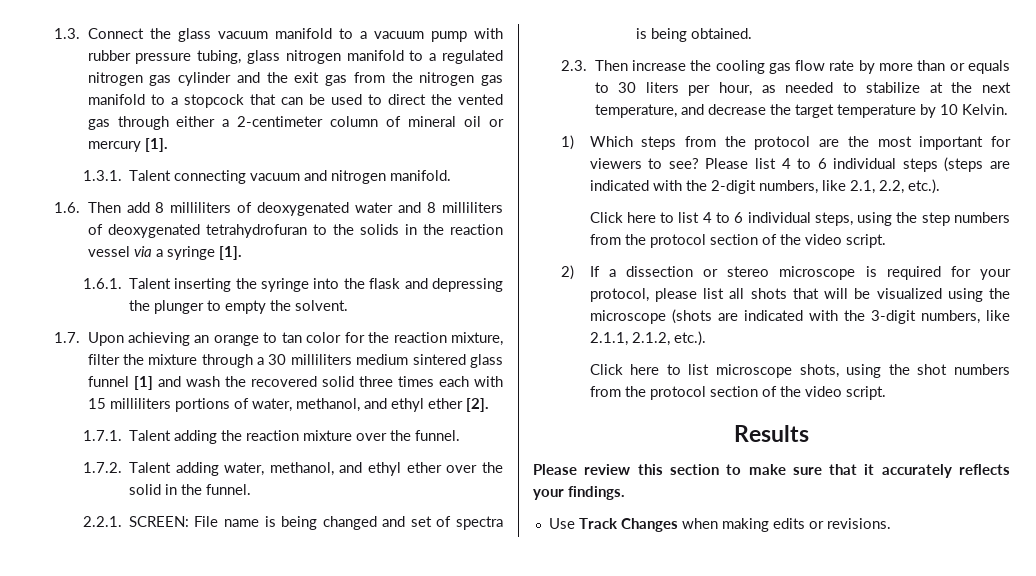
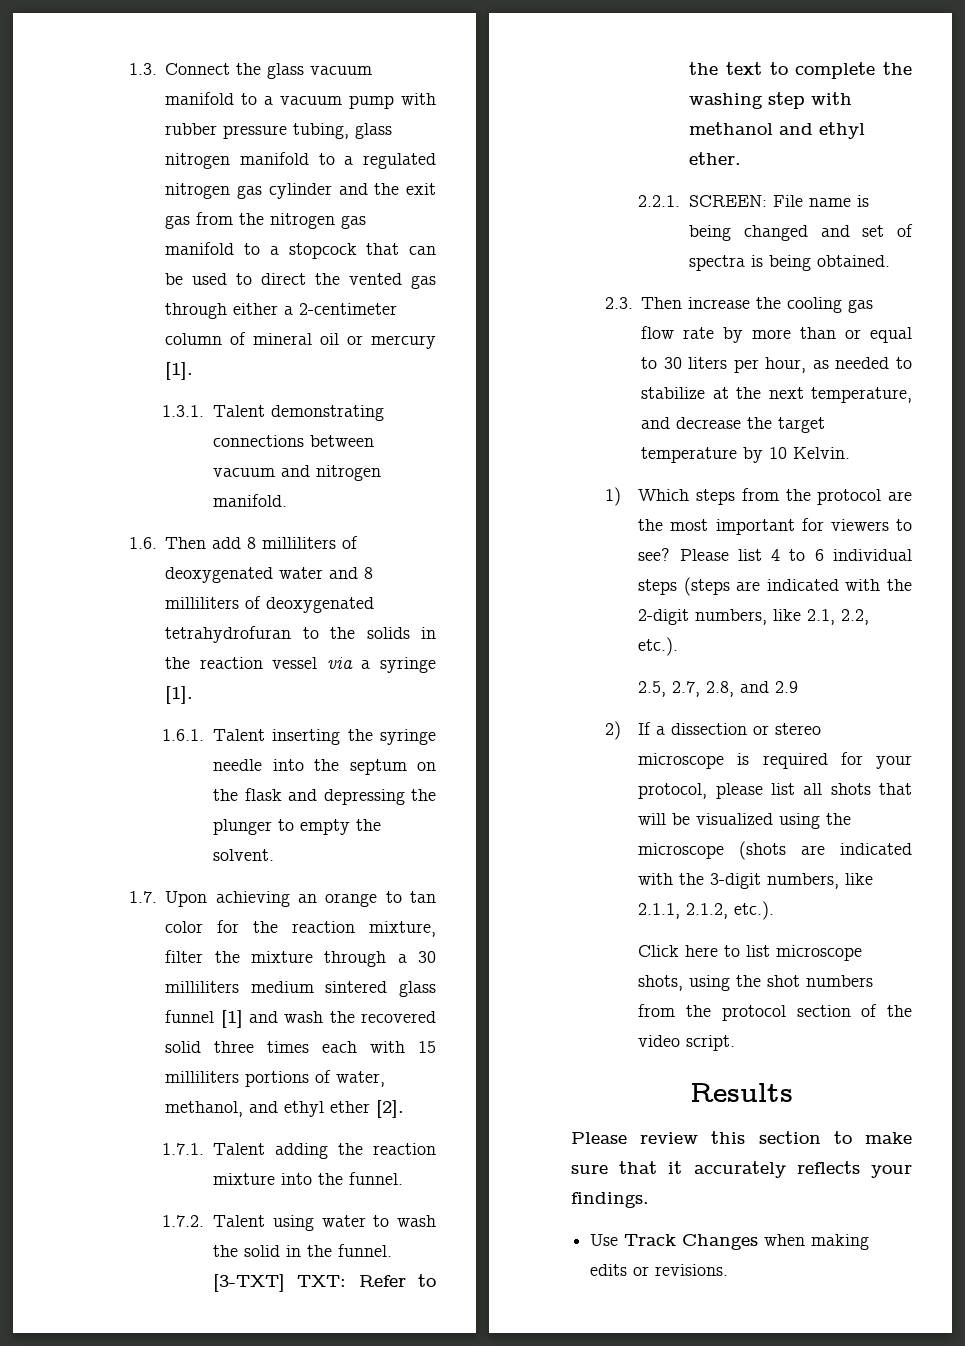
- 1.3.1. Talent connecting vacuum and nitrogen manifold.
+ 1.3.1. Talent demonstrating connections between vacuum and nitrogen manifold.
- 1.6.1. Talent inserting the syringe into the flask and depressing the plunger to empty the solvent.
+ 1.6.1. Talent inserting the syringe needle into the septum on the flask and depressing the plunger to empty the solvent.
- 1.7.1. Talent adding the reaction mixture over the funnel.
+ 1.7.1. Talent adding the reaction mixture into the funnel.
- 1.7.2. Talent adding water, methanol, and ethyl ether over the solid in the funnel.
+ 1.7.2. Talent using water to wash the solid in the funnel. [3-TXT] TXT: Refer to the text to complete the washing step with methanol and ethyl ether.
- 2.3. Then increase the cooling gas flow rate by more than or equals to 30 liters per hour, as needed to stabilize at the next temperature, and decrease the target temperature by 10 Kelvin.
+ 2.3. Then increase the cooling gas flow rate by more than or equal to 30 liters per hour, as needed to stabilize at the next temperature, and decrease the target temperature by 10 Kelvin.
- Click here to list 4 to 6 individual steps, using the step numbers from the protocol section of the video script.
+ 2.5, 2.7, 2.8, and 2.9

